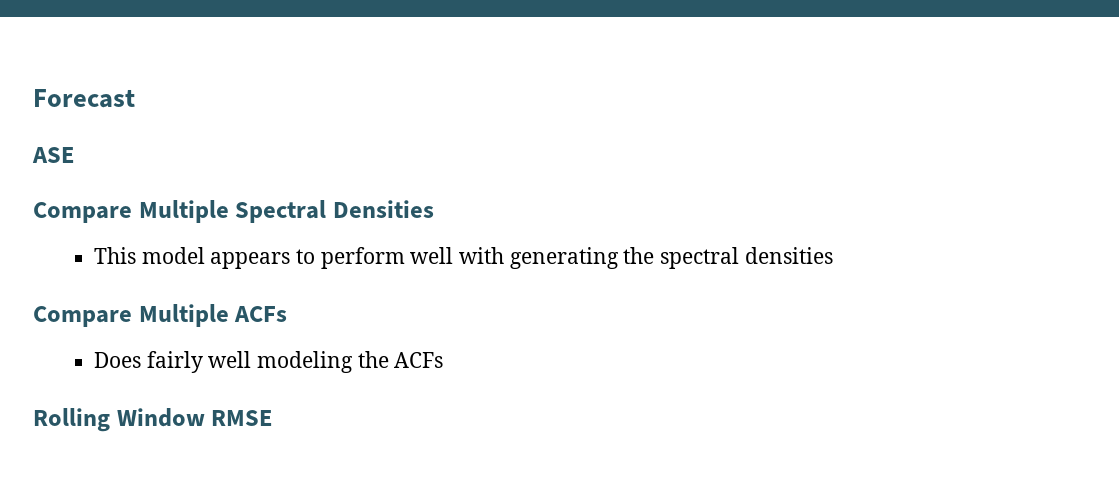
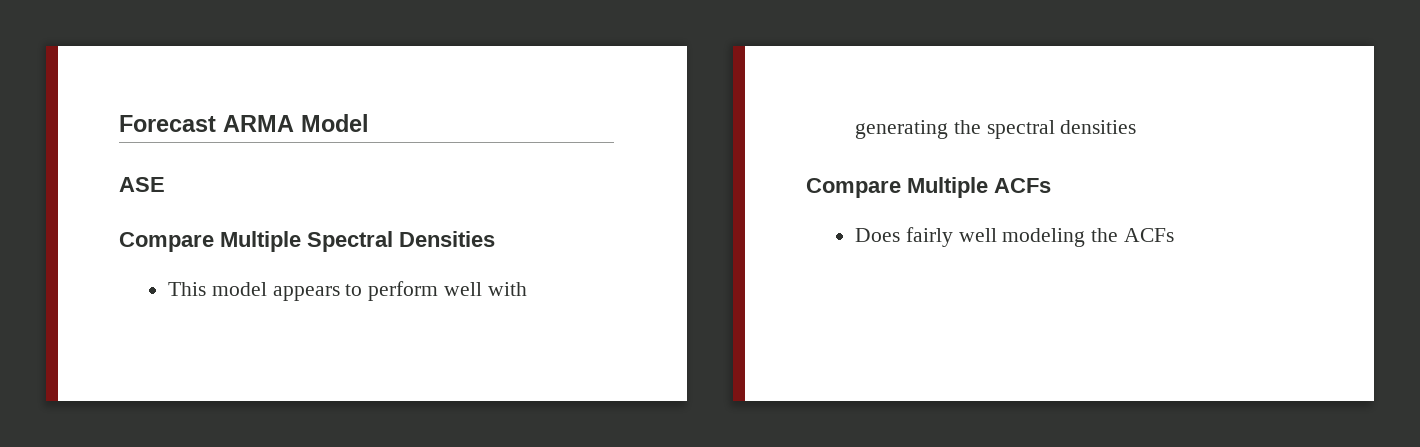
- Forecast
+ Forecast ARMA Model
- Rolling Window RMSE

